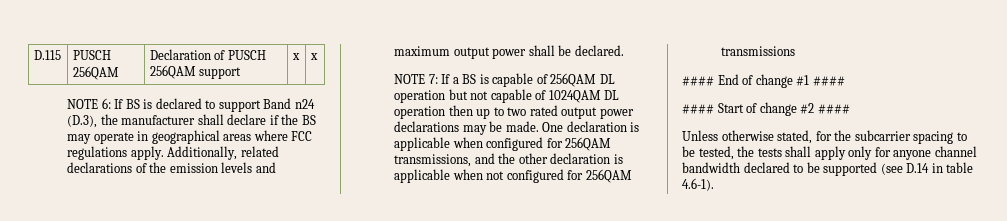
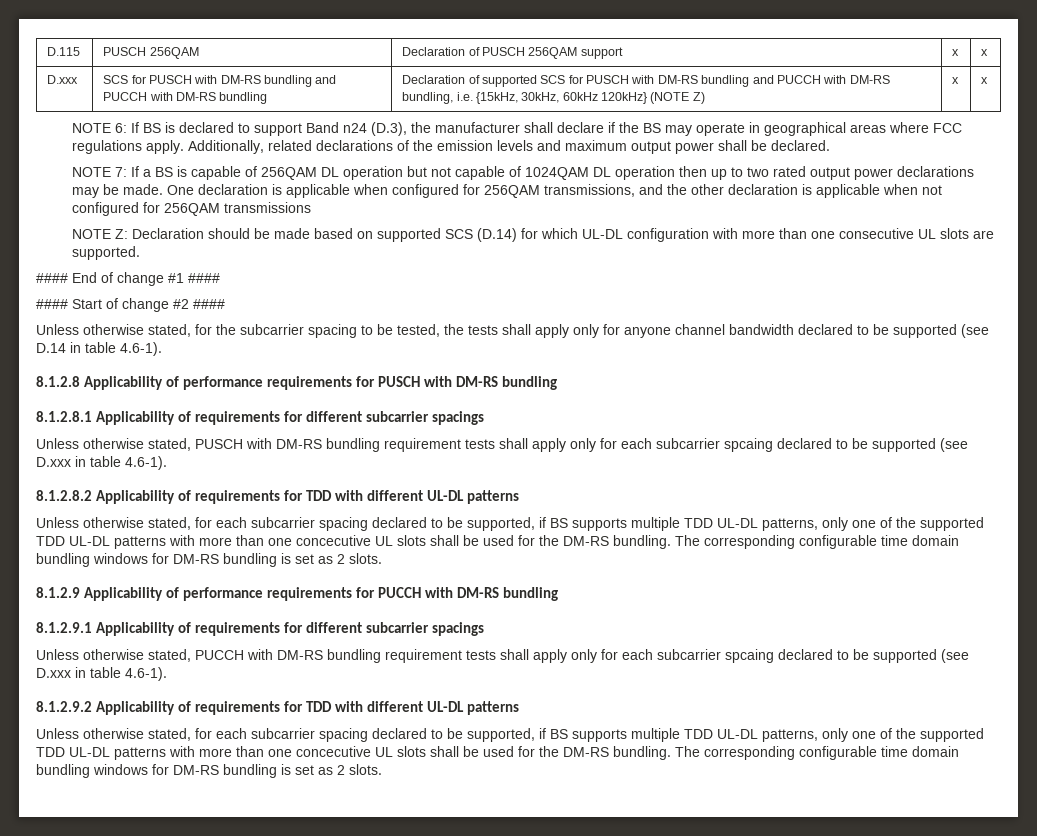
+ D.xxx | SCS for PUSCH with DM-RS bundling and PUCCH with DM-RS bundling | Declaration of supported SCS for PUSCH with DM-RS bundling and PUCCH with DM-RS bundling, i.e. {15kHz, 30kHz, 60kHz 120kHz} (NOTE Z) | x | x
+ NOTE Z: Declaration should be made based on supported SCS (D.14) for which UL-DL configuration with more than one consecutive UL slots are supported.
+ 8.1.2.8 Applicability of performance requirements for PUSCH with DM-RS bundling
+ 8.1.2.8.1 Applicability of requirements for different subcarrier spacings
+ Unless otherwise stated, PUSCH with DM-RS bundling requirement tests shall apply only for each subcarrier spcaing declared to be supported (see D.xxx in table 4.6-1).
+ 8.1.2.8.2 Applicability of requirements for TDD with different UL-DL patterns
+ Unless otherwise stated, for each subcarrier spacing declared to be supported, if BS supports multiple TDD UL-DL patterns, only one of the supported TDD UL-DL patterns with more than one concecutive UL slots shall be used for the DM-RS bundling. The corresponding configurable time domain bundling windows for DM-RS bundling is set as 2 slots.
+ 8.1.2.9 Applicability of performance requirements for PUCCH with DM-RS bundling
+ 8.1.2.9.1 Applicability of requirements for different subcarrier spacings
+ Unless otherwise stated, PUCCH with DM-RS bundling requirement tests shall apply only for each subcarrier spcaing declared to be supported (see D.xxx in table 4.6-1).
+ 8.1.2.9.2 Applicability of requirements for TDD with different UL-DL patterns
+ Unless otherwise stated, for each subcarrier spacing declared to be supported, if BS supports multiple TDD UL-DL patterns, only one of the supported TDD UL-DL patterns with more than one concecutive UL slots shall be used for the DM-RS bundling. The corresponding configurable time domain bundling windows for DM-RS bundling is set as 2 slots.

